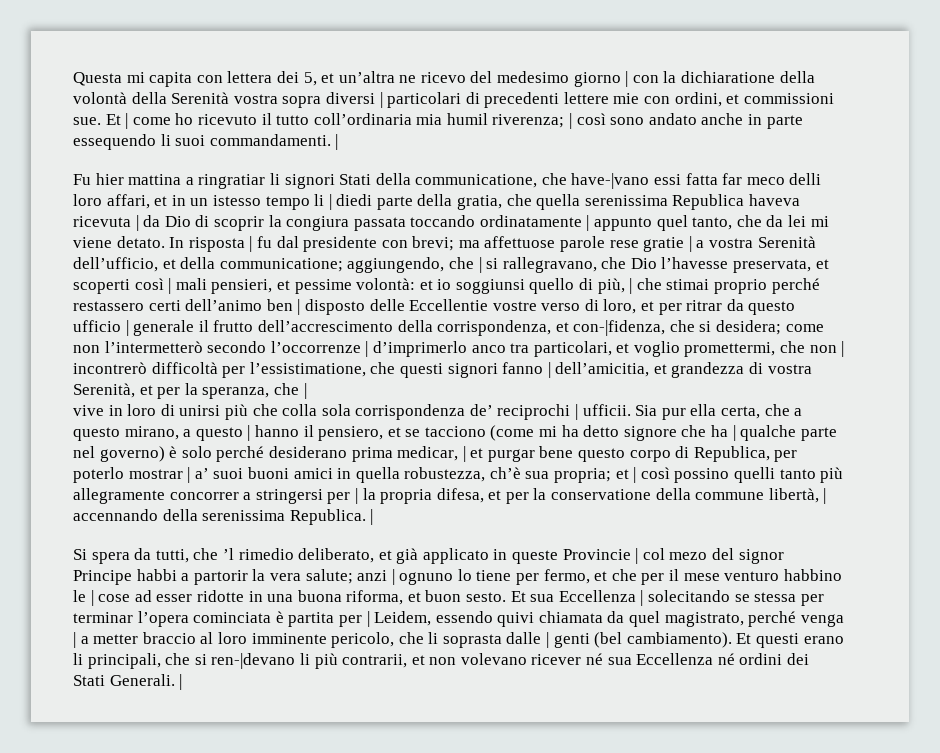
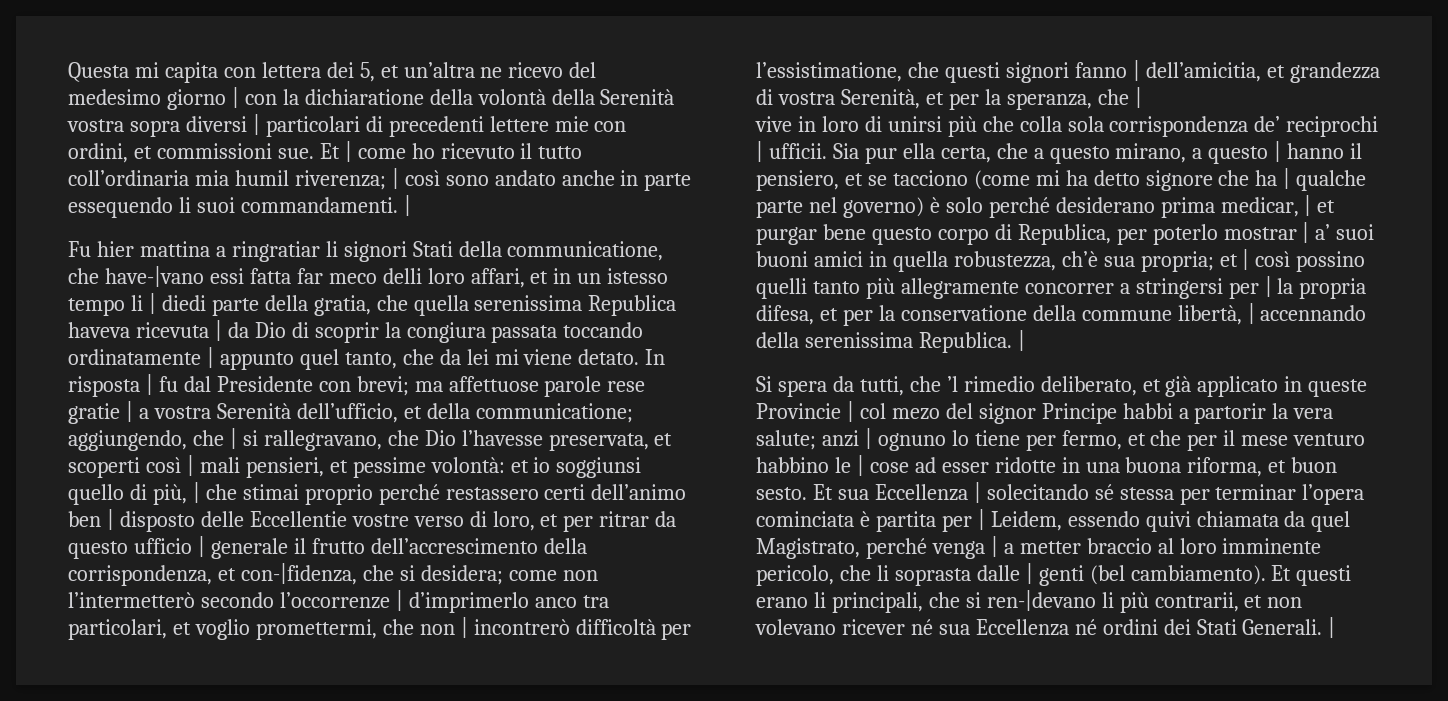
- In risposta | fu dal presidente con brevi;
+ In risposta | fu dal Presidente con brevi;
- Et sua Eccellenza | solecitando se stessa per terminar l’opera cominciata è partita per | Leidem, essendo quivi chiamata da quel magistrato, perché venga | a metter braccio al loro imminente pericolo, che li soprasta dalle | genti (bel cambiamento).
+ Et sua Eccellenza | solecitando sé stessa per terminar l’opera cominciata è partita per | Leidem, essendo quivi chiamata da quel Magistrato, perché venga | a metter braccio al loro imminente pericolo, che li soprasta dalle | genti (bel cambiamento).

